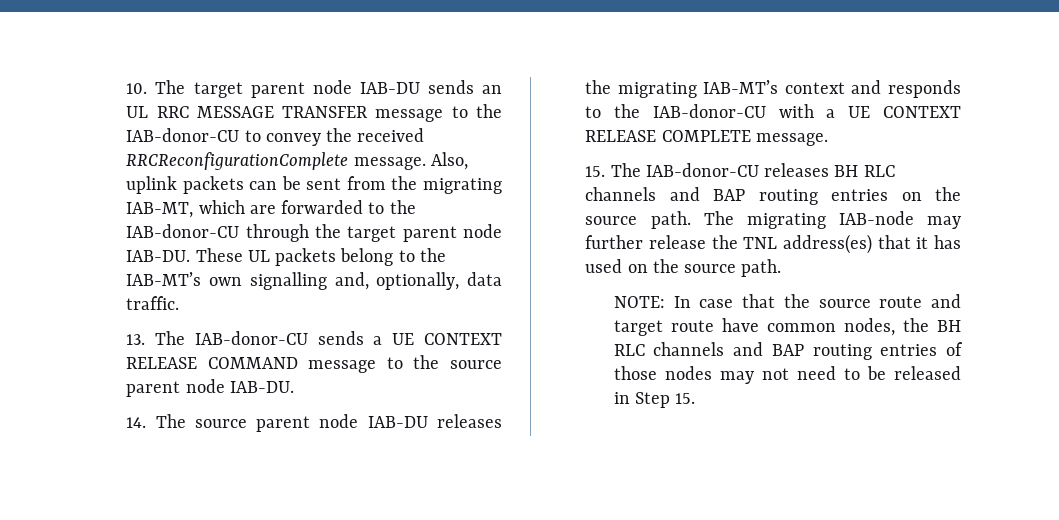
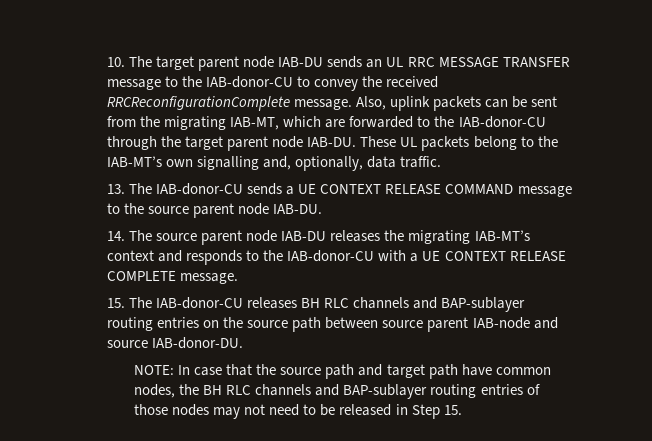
- 15. The IAB-donor-CU releases BH RLC channels and BAP routing entries on the source path. The migrating IAB-node may further release the TNL address(es) that it has used on the source path.
+ 15. The IAB-donor-CU releases BH RLC channels and BAP-sublayer routing entries on the source path between source parent IAB-node and source IAB-donor-DU.
- NOTE: In case that the source route and target route have common nodes, the BH RLC channels and BAP routing entries of those nodes may not need to be released in Step 15.
+ NOTE: In case that the source path and target path have common nodes, the BH RLC channels and BAP-sublayer routing entries of those nodes may not need to be released in Step 15.

